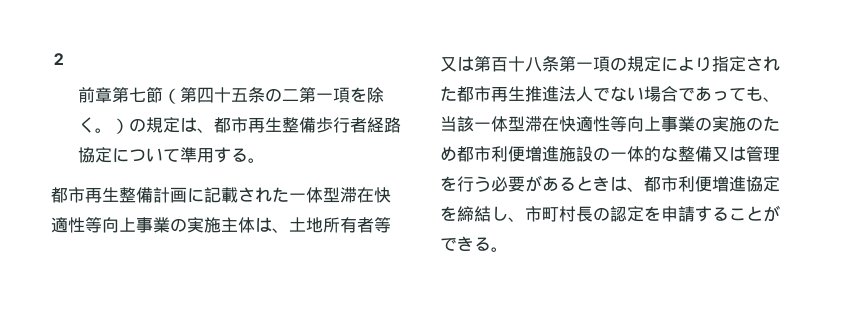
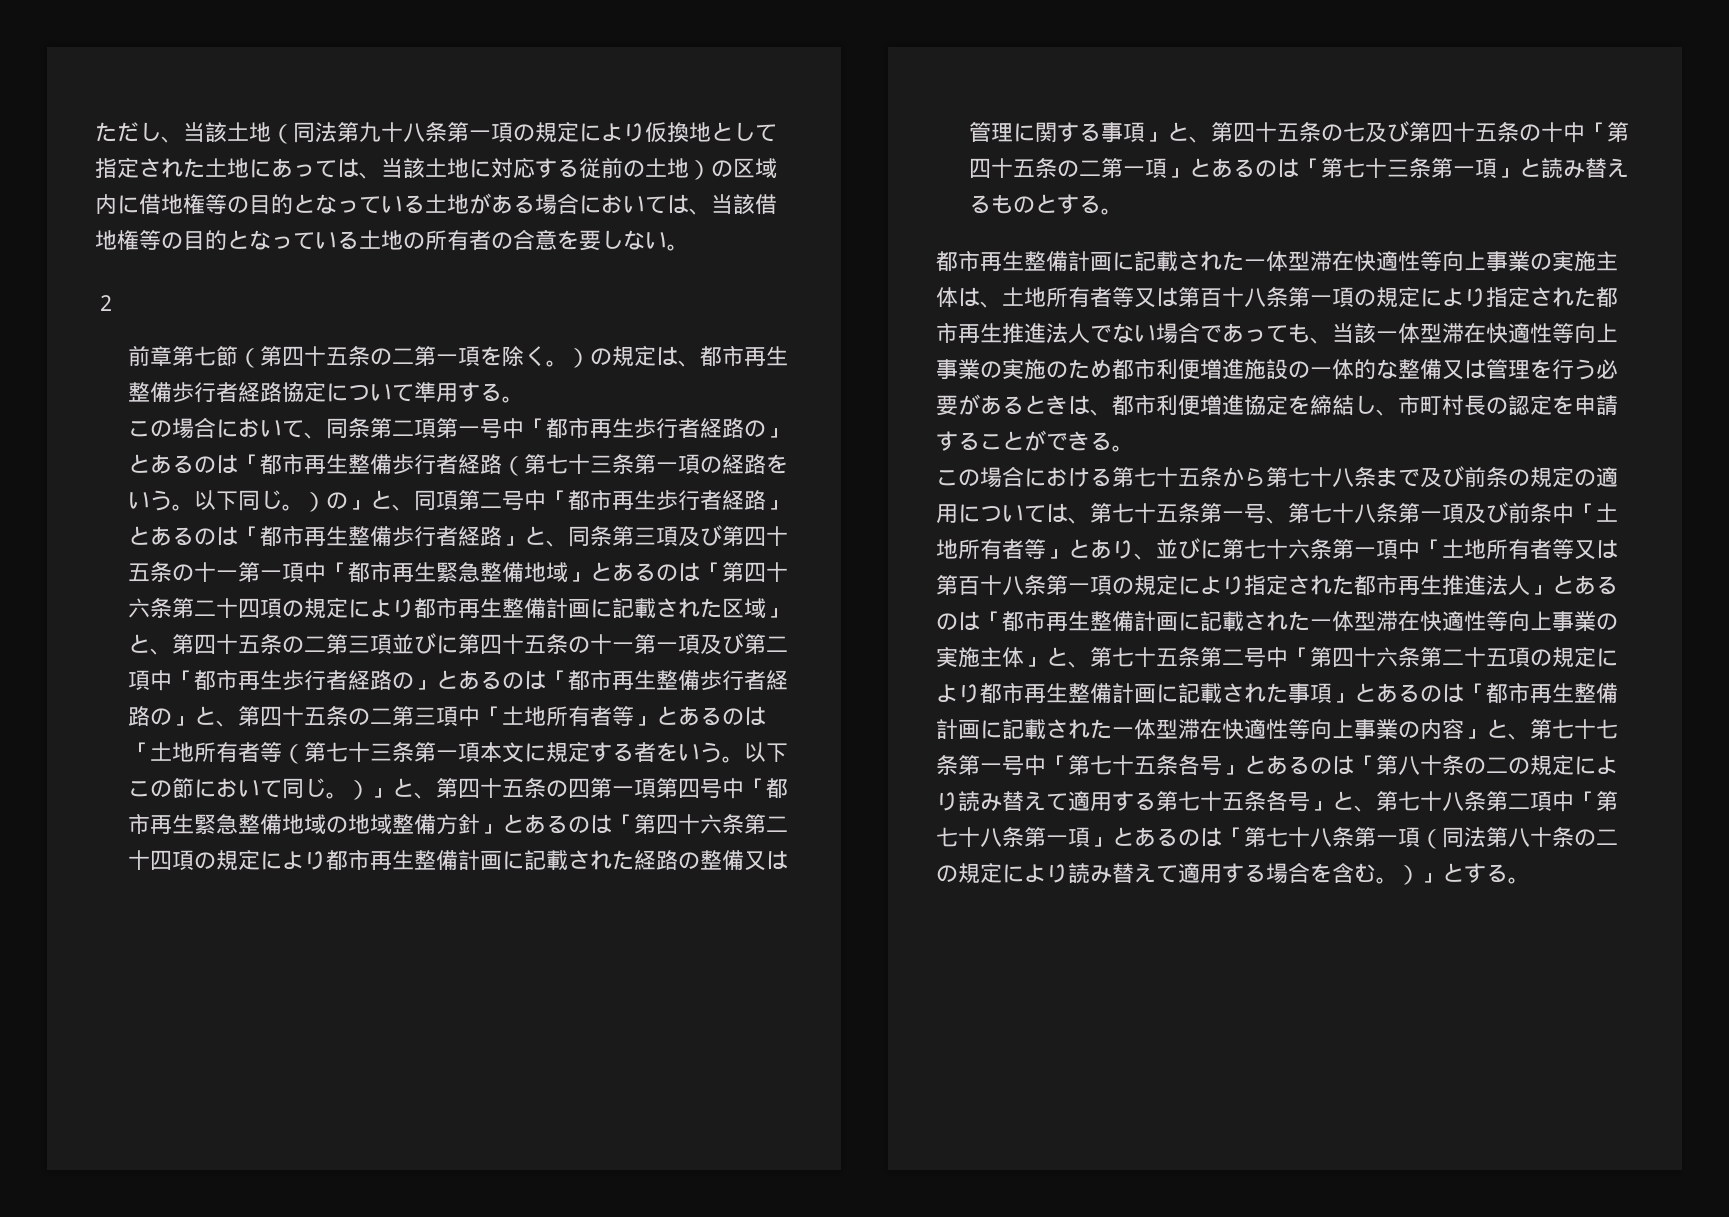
+ ただし、当該土地（同法第九十八条第一項の規定により仮換地として指定された土地にあっては、当該土地に対応する従前の土地）の区域内に借地権等の目的となっている土地がある場合においては、当該借地権等の目的となっている土地の所有者の合意を要しない。
+ この場合において、同条第二項第一号中「都市再生歩行者経路の」とあるのは「都市再生整備歩行者経路（第七十三条第一項の経路をいう。以下同じ。）の」と、同項第二号中「都市再生歩行者経路」とあるのは「都市再生整備歩行者経路」と、同条第三項及び第四十五条の十一第一項中「都市再生緊急整備地域」とあるのは「第四十六条第二十四項の規定により都市再生整備計画に記載された区域」と、第四十五条の二第三項並びに第四十五条の十一第一項及び第二項中「都市再生歩行者経路の」とあるのは「都市再生整備歩行者経路の」と、第四十五条の二第三項中「土地所有者等」とあるのは「土地所有者等（第七十三条第一項本文に規定する者をいう。以下この節において同じ。）」と、第四十五条の四第一項第四号中「都市再生緊急整備地域の地域整備方針」とあるのは「第四十六条第二十四項の規定により都市再生整備計画に記載された経路の整備又は管理に関する事項」と、第四十五条の七及び第四十五条の十中「第四十五条の二第一項」とあるのは「第七十三条第一項」と読み替えるものとする。
+ この場合における第七十五条から第七十八条まで及び前条の規定の適用については、第七十五条第一号、第七十八条第一項及び前条中「土地所有者等」とあり、並びに第七十六条第一項中「土地所有者等又は第百十八条第一項の規定により指定された都市再生推進法人」とあるのは「都市再生整備計画に記載された一体型滞在快適性等向上事業の実施主体」と、第七十五条第二号中「第四十六条第二十五項の規定により都市再生整備計画に記載された事項」とあるのは「都市再生整備計画に記載された一体型滞在快適性等向上事業の内容」と、第七十七条第一号中「第七十五条各号」とあるのは「第八十条の二の規定により読み替えて適用する第七十五条各号」と、第七十八条第二項中「第七十八条第一項」とあるのは「第七十八条第一項（同法第八十条の二の規定により読み替えて適用する場合を含む。）」とする。

